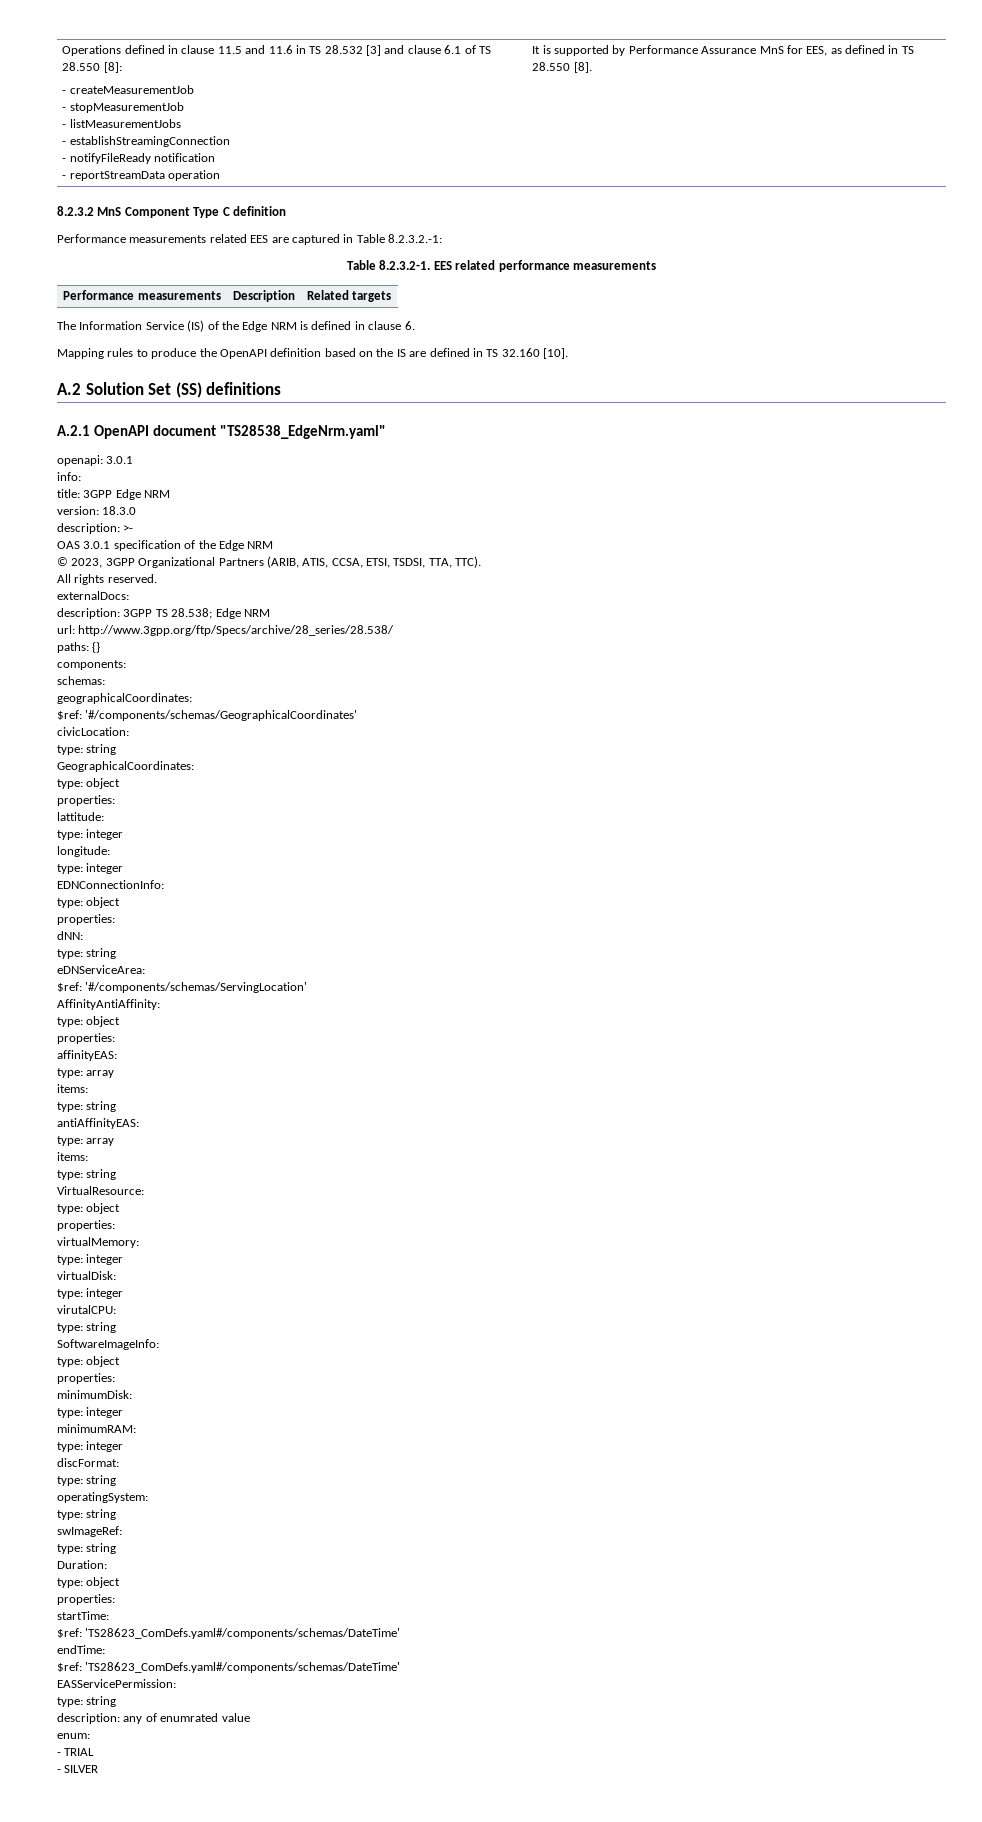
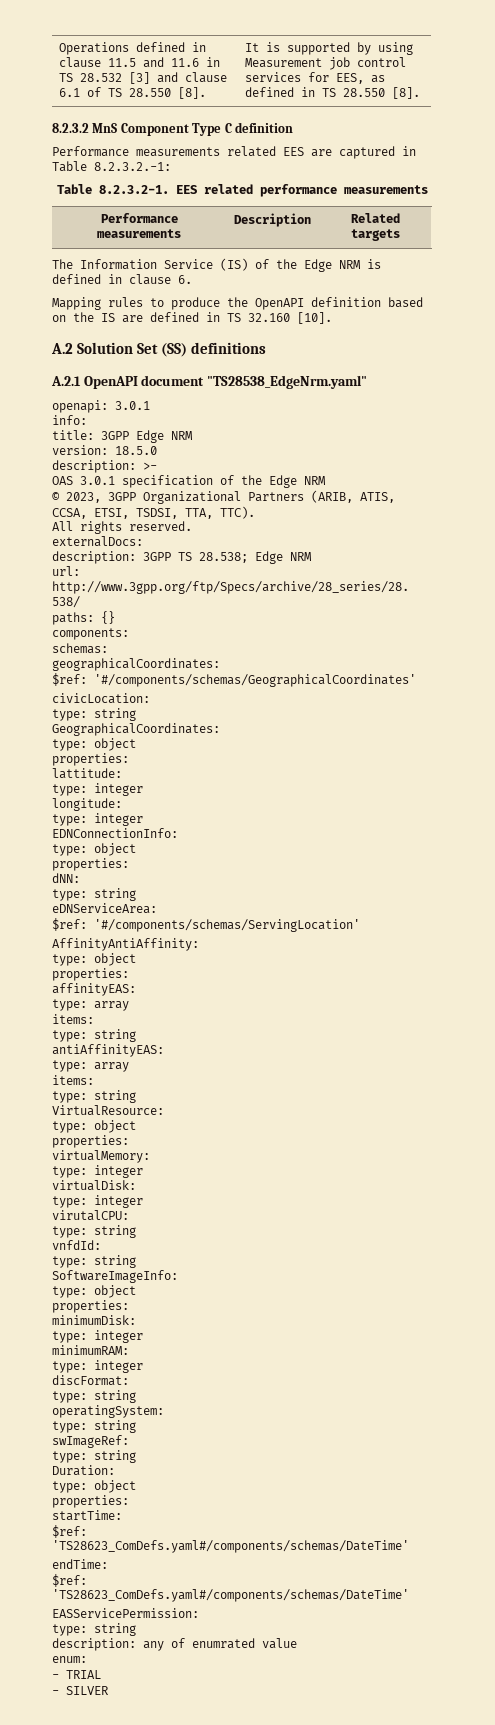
- Operations defined in clause 11.5 and 11.6 in TS 28.532 [3] and clause 6.1 of TS 28.550 [8]:
- - createMeasurementJob
- - stopMeasurementJob
- - listMeasurementJobs
- - establishStreamingConnection
- - notifyFileReady notification
- - reportStreamData operation
+ Operations defined in clause 11.5 and 11.6 in TS 28.532 [3] and clause 6.1 of TS 28.550 [8].
- It is supported by Performance Assurance MnS for EES, as defined in TS 28.550 [8].
+ It is supported by using Measurement job control services for EES, as defined in TS 28.550 [8].
- version: 18.3.0
+ version: 18.5.0
+ vnfdId:
+ type: string

